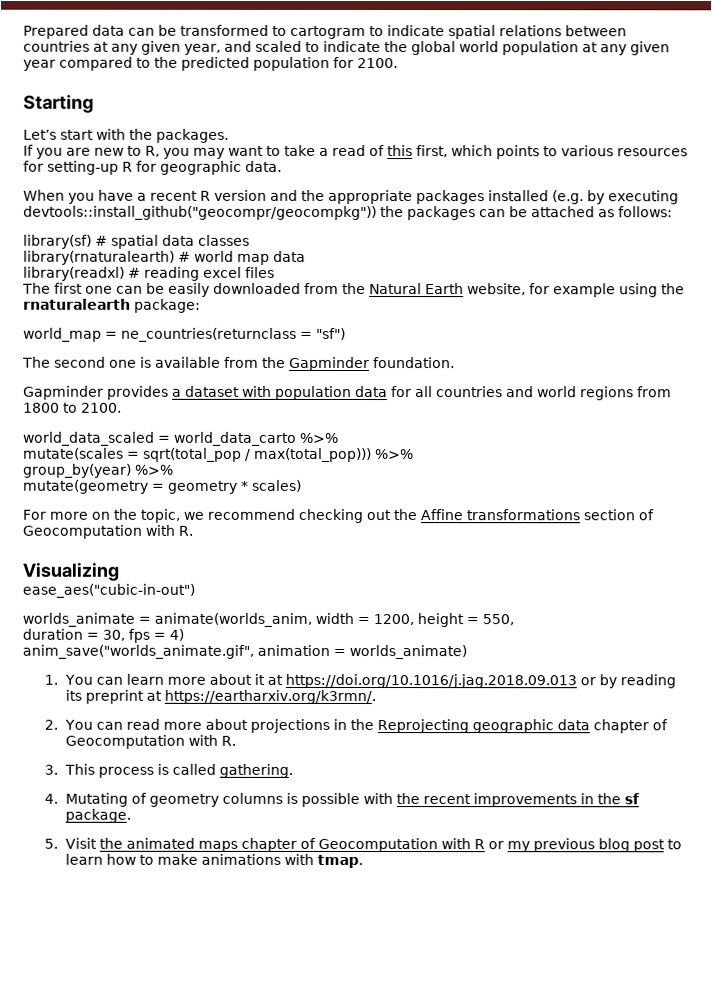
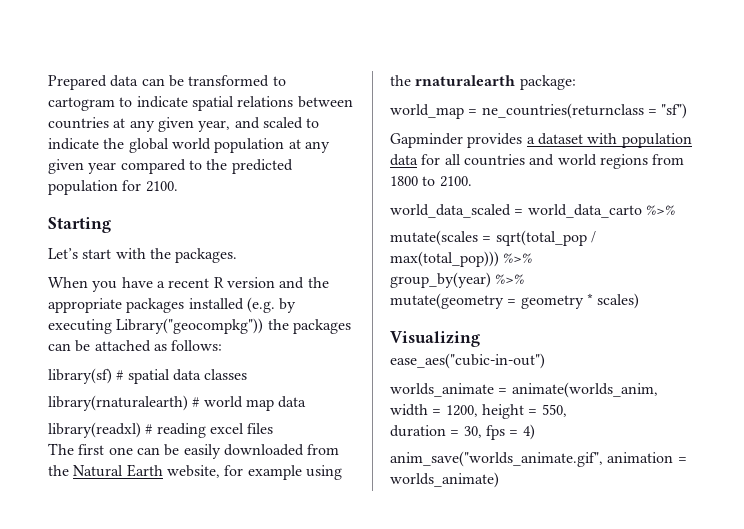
- If you are new to R, you may want to take a read of this first, which points to various resources for setting-up R for geographic data.
- When you have a recent R version and the appropriate packages installed (e.g. by executing devtools::install_github("geocompr/geocompkg")) the packages can be attached as follows:
+ When you have a recent R version and the appropriate packages installed (e.g. by executing Library("geocompkg")) the packages can be attached as follows:
- The second one is available from the Gapminder foundation.
- For more on the topic, we recommend checking out the Affine transformations section of Geocomputation with R.
- 1. You can learn more about it at https://doi.org/10.1016/j.jag.2018.09.013 or by reading its preprint at https://eartharxiv.org/k3rmn/.
- 2. You can read more about projections in the Reprojecting geographic data chapter of Geocomputation with R.
- 3. This process is called gathering.
- 4. Mutating of geometry columns is possible with the recent improvements in the sf package.
- 5. Visit the animated maps chapter of Geocomputation with R or my previous blog post to learn how to make animations with tmap.

